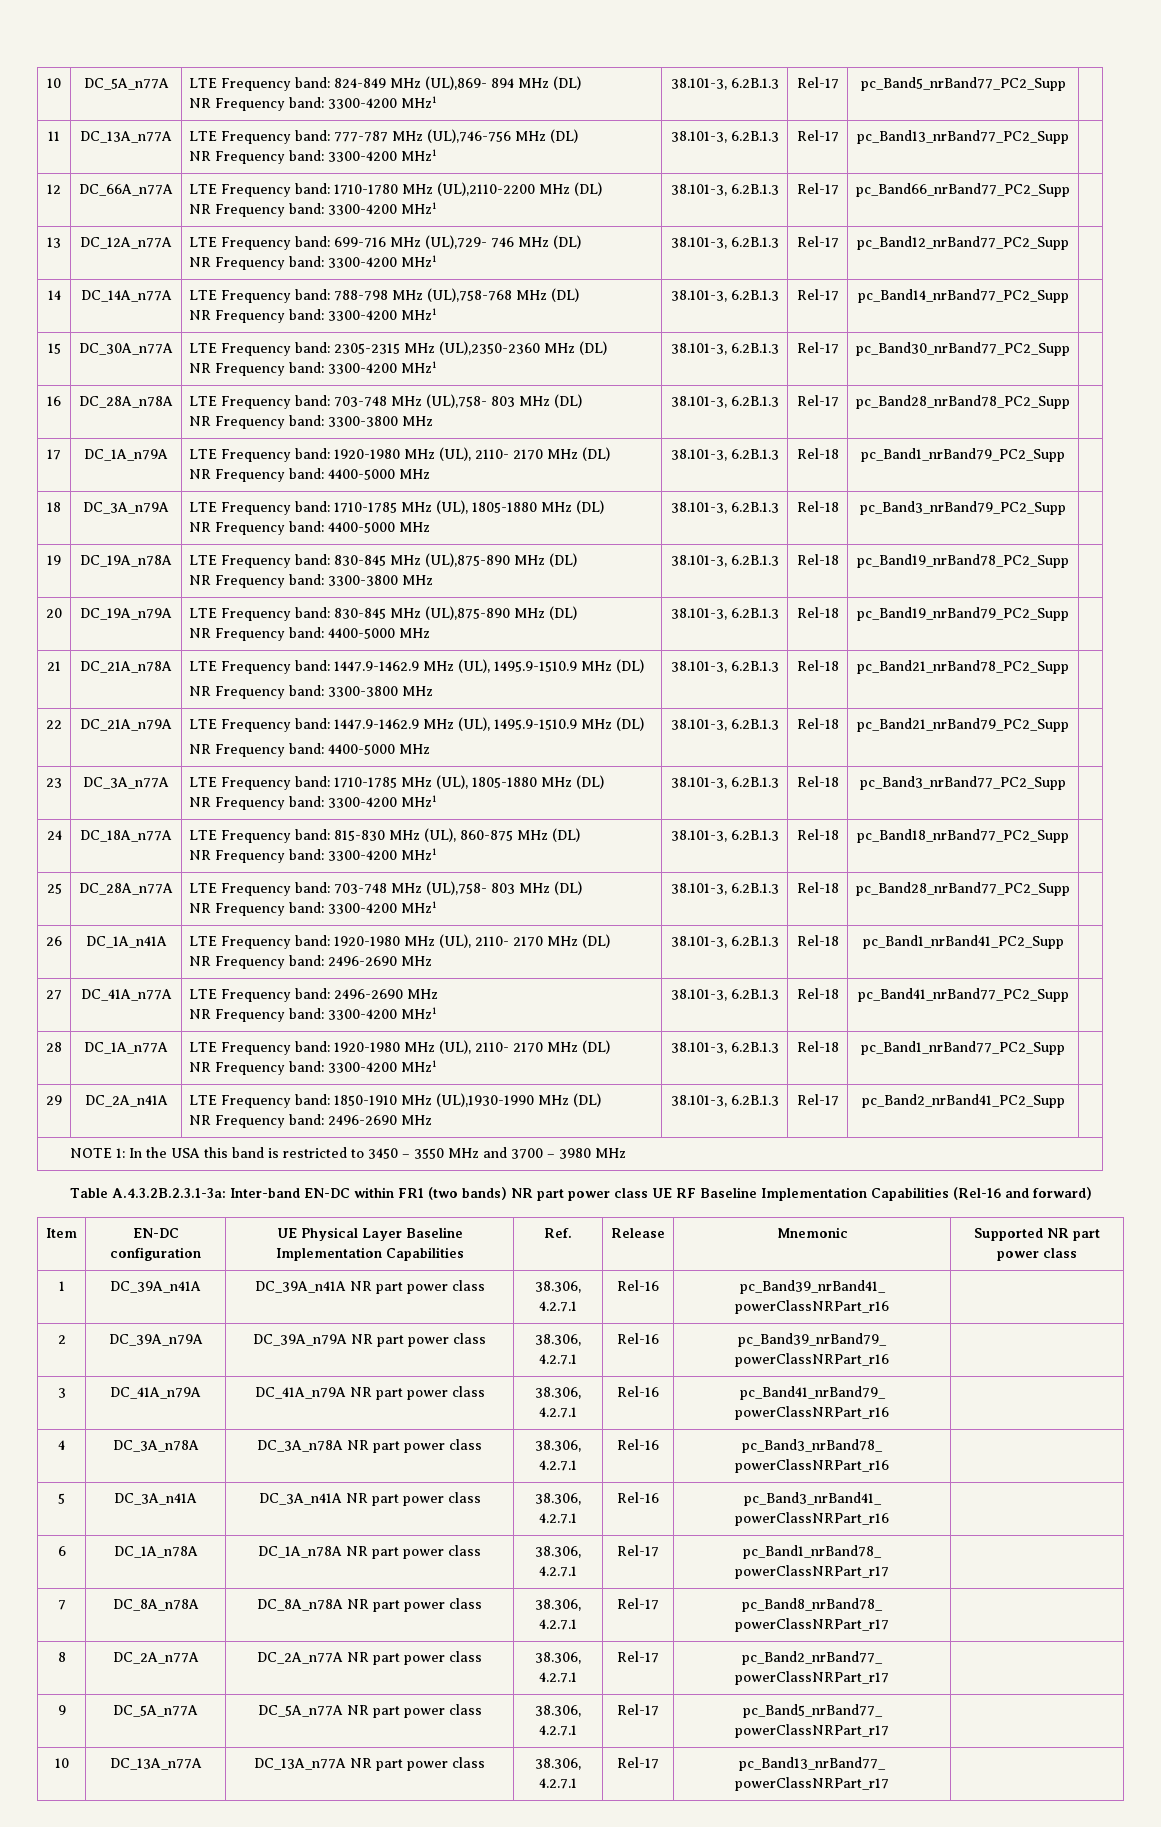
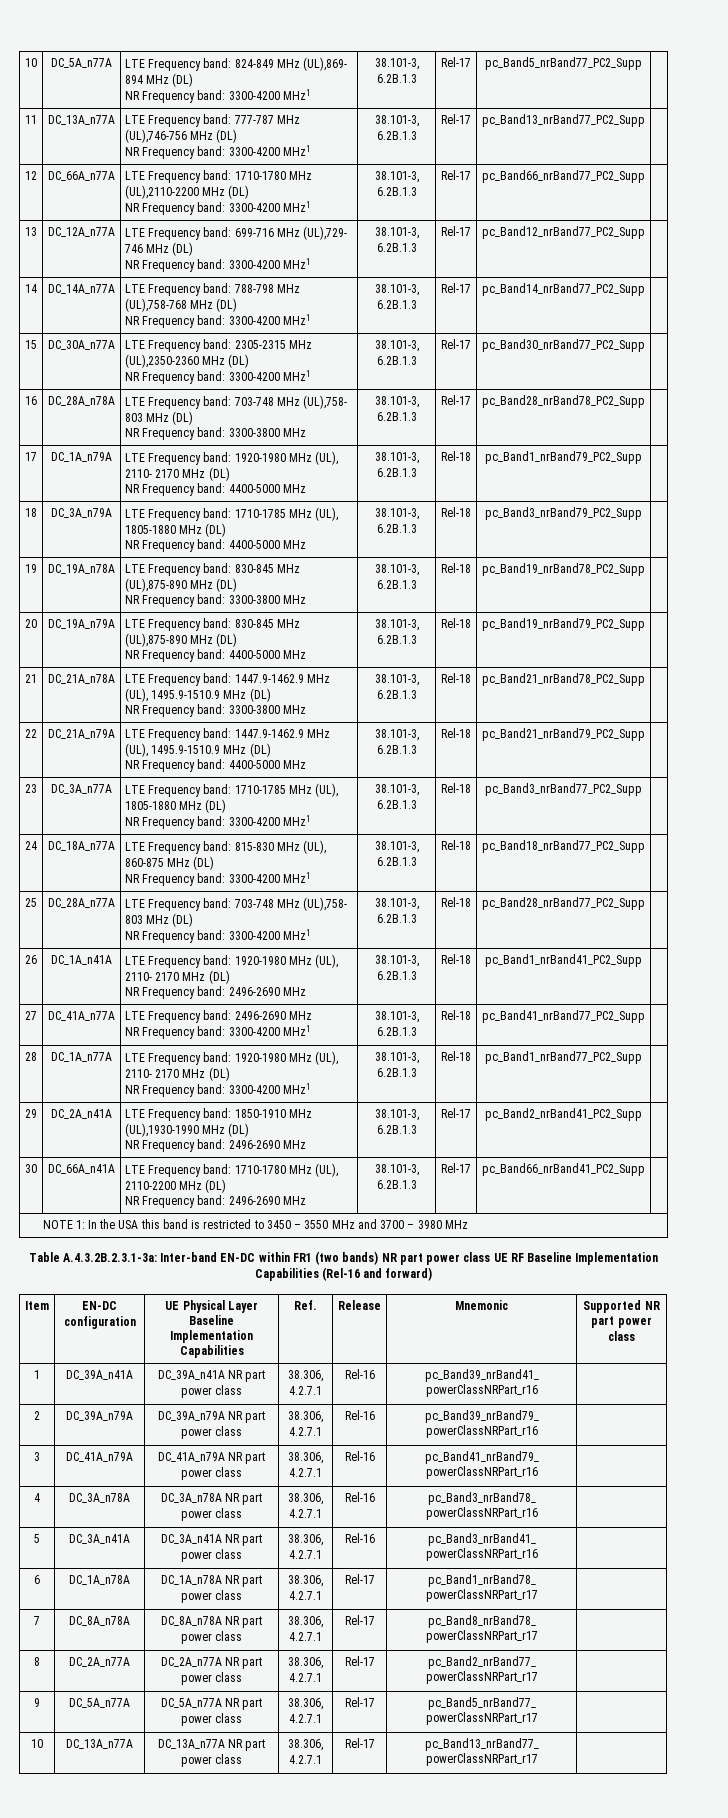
+ 30 | DC_66A_n41A | LTE Frequency band: 1710-1780 MHz (UL), 2110-2200 MHz (DL)
+ NR Frequency band: 2496-2690 MHz | 38.101-3, 6.2B.1.3 | Rel-17 | pc_Band66_nrBand41_PC2_Supp |

